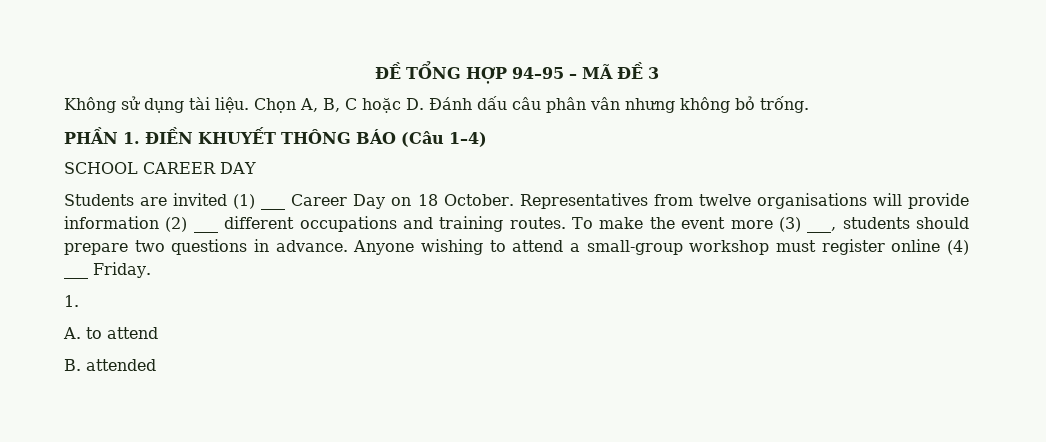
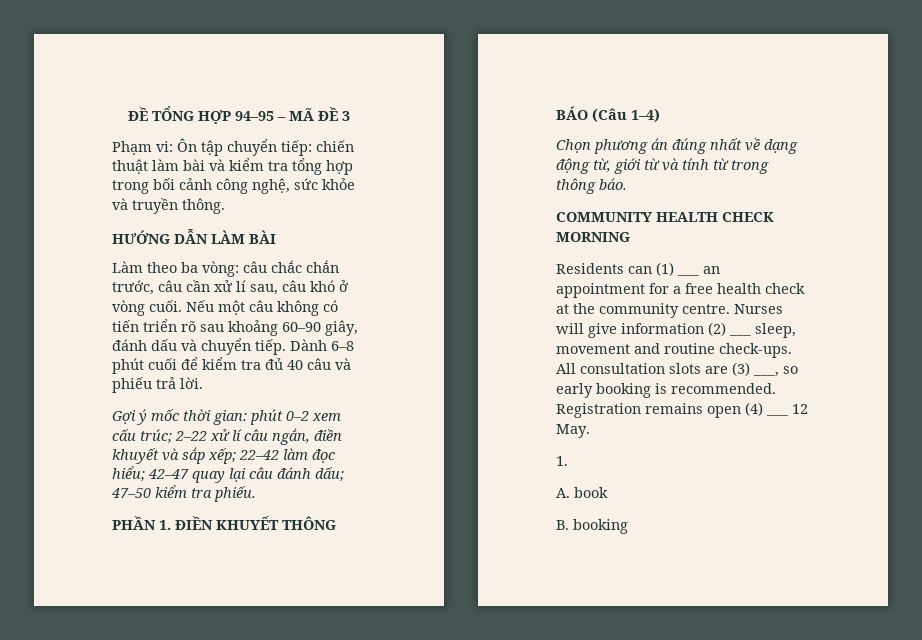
- Không sử dụng tài liệu. Chọn A, B, C hoặc D. Đánh dấu câu phân vân nhưng không bỏ trống.
+ Phạm vi: Ôn tập chuyển tiếp: chiến thuật làm bài và kiểm tra tổng hợp trong bối cảnh công nghệ, sức khỏe và truyền thông.
+ HƯỚNG DẪN LÀM BÀI
+ Làm theo ba vòng: câu chắc chắn trước, câu cần xử lí sau, câu khó ở vòng cuối. Nếu một câu không có tiến triển rõ sau khoảng 60–90 giây, đánh dấu và chuyển tiếp. Dành 6–8 phút cuối để kiểm tra đủ 40 câu và phiếu trả lời.
+ Gợi ý mốc thời gian: phút 0–2 xem cấu trúc; 2–22 xử lí câu ngắn, điền khuyết và sắp xếp; 22–42 làm đọc hiểu; 42–47 quay lại câu đánh dấu; 47–50 kiểm tra phiếu.
- SCHOOL CAREER DAY
- Students are invited (1) ___ Career Day on 18 October. Representatives from twelve organisations will provide information (2) ___ different occupations and training routes. To make the event more (3) ___, students should prepare two questions in advance. Anyone wishing to attend a small-group workshop must register online (4) ___ Friday.
+ Chọn phương án đúng nhất về dạng động từ, giới từ và tính từ trong thông báo.
+ COMMUNITY HEALTH CHECK MORNING
+ Residents can (1) ___ an appointment for a free health check at the community centre. Nurses will give information (2) ___ sleep, movement and routine check-ups. All consultation slots are (3) ___, so early booking is recommended. Registration remains open (4) ___ 12 May.
- A. to attend
+ A. book
- B. attended
+ B. booking

